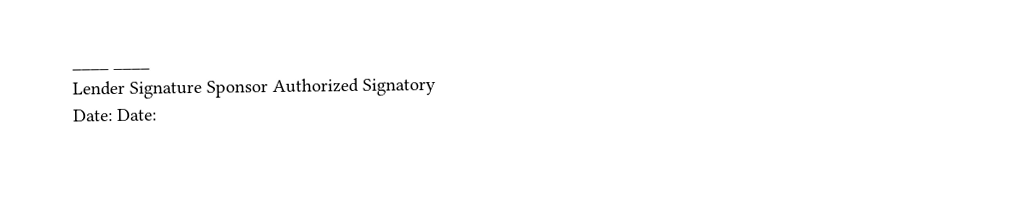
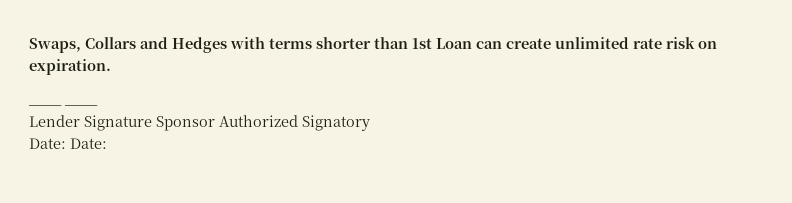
+ Swaps, Collars and Hedges with terms shorter than 1st Loan can create unlimited rate risk on expiration.

